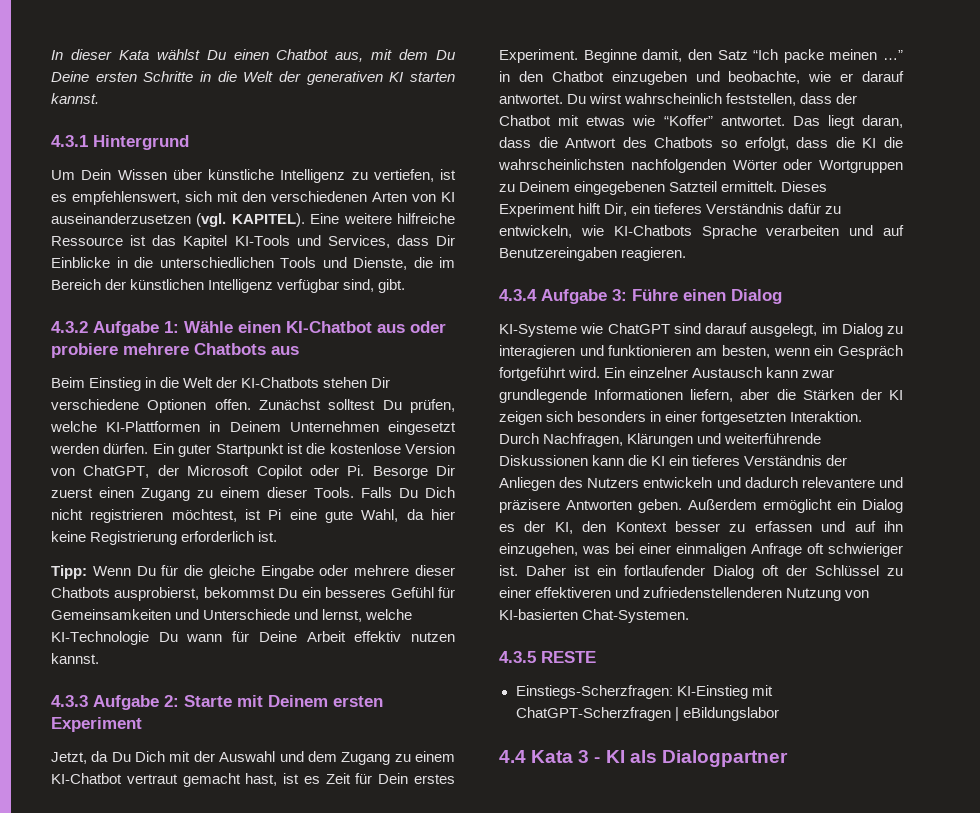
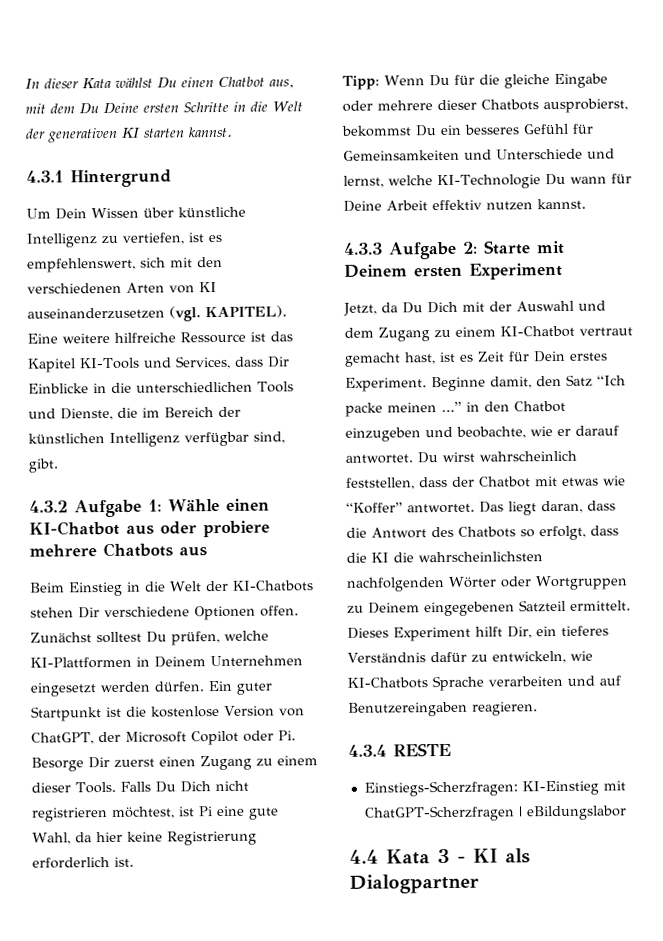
- 4.3.4 Aufgabe 3: Führe einen Dialog
- KI-Systeme wie ChatGPT sind darauf ausgelegt, im Dialog zu interagieren und funktionieren am besten, wenn ein Gespräch fortgeführt wird. Ein einzelner Austausch kann zwar grundlegende Informationen liefern, aber die Stärken der KI zeigen sich besonders in einer fortgesetzten Interaktion. Durch Nachfragen, Klärungen und weiterführende Diskussionen kann die KI ein tieferes Verständnis der Anliegen des Nutzers entwickeln und dadurch relevantere und präzisere Antworten geben. Außerdem ermöglicht ein Dialog es der KI, den Kontext besser zu erfassen und auf ihn einzugehen, was bei einer einmaligen Anfrage oft schwieriger ist. Daher ist ein fortlaufender Dialog oft der Schlüssel zu einer effektiveren und zufriedenstellenderen Nutzung von KI-basierten Chat-Systemen.
- 4.3.5 RESTE
+ 4.3.4 RESTE

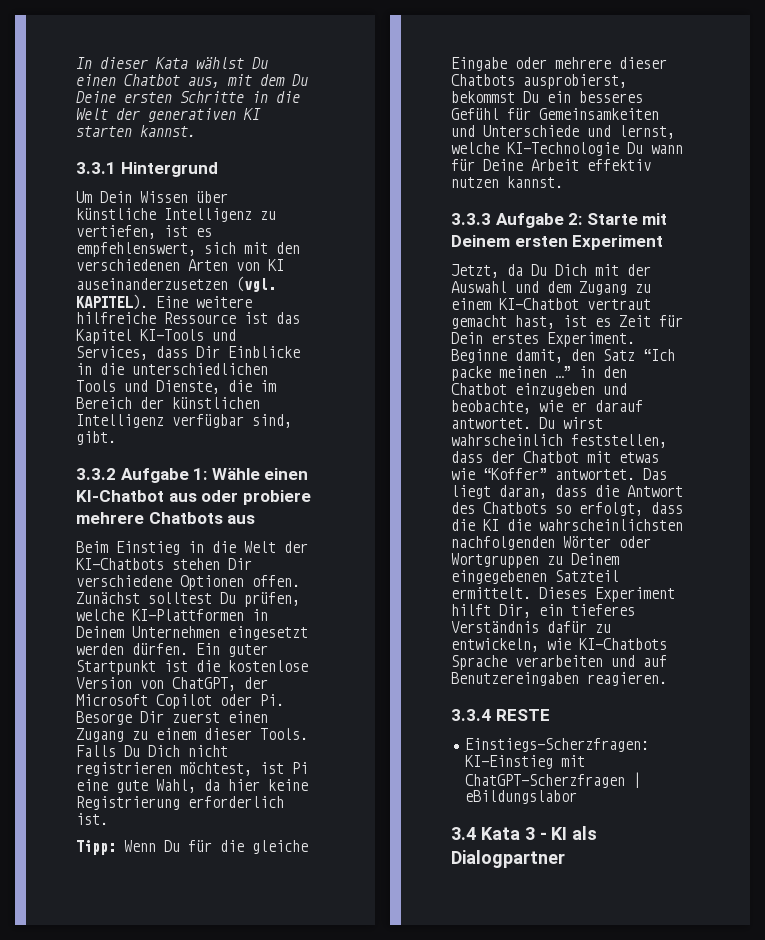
- 4.3.1 Hintergrund
+ 3.3.1 Hintergrund
- 4.3.2 Aufgabe 1: Wähle einen KI-Chatbot aus oder probiere mehrere Chatbots aus
+ 3.3.2 Aufgabe 1: Wähle einen KI-Chatbot aus oder probiere mehrere Chatbots aus
- 4.3.3 Aufgabe 2: Starte mit Deinem ersten Experiment
+ 3.3.3 Aufgabe 2: Starte mit Deinem ersten Experiment
- 4.3.4 RESTE
+ 3.3.4 RESTE
- 4.4 Kata 3 - KI als Dialogpartner
+ 3.4 Kata 3 - KI als Dialogpartner

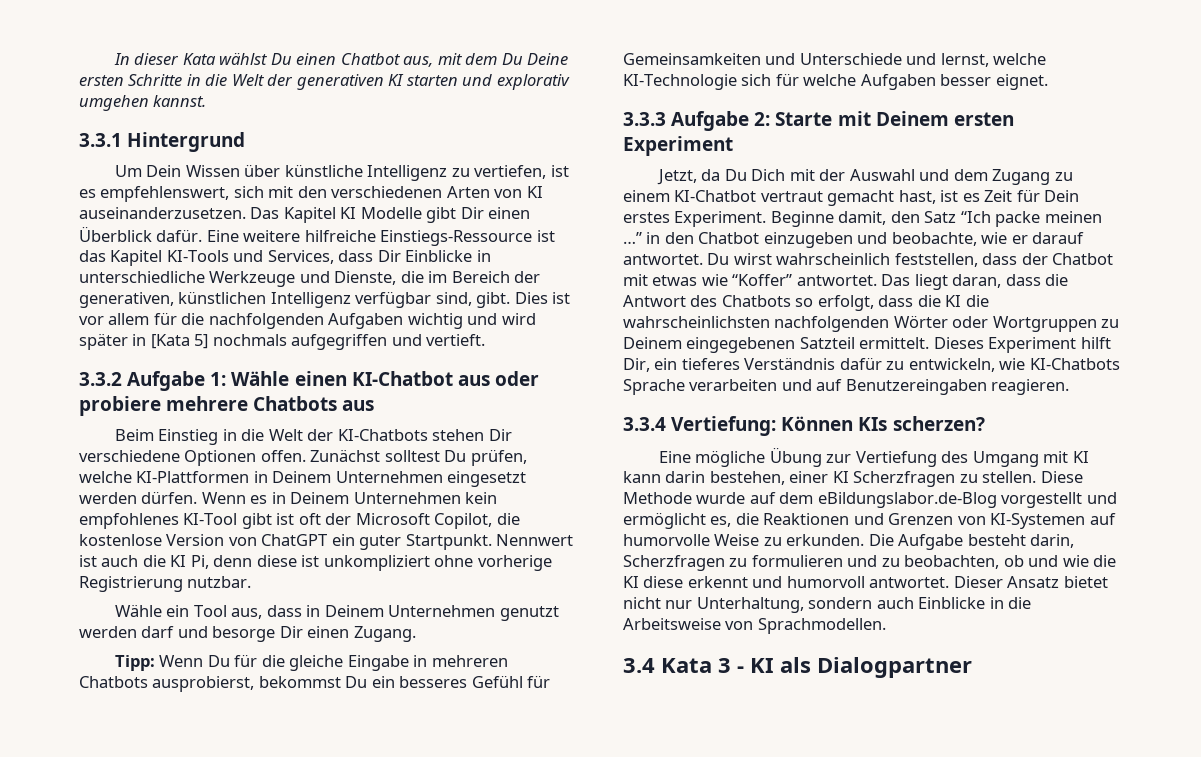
- In dieser Kata wählst Du einen Chatbot aus, mit dem Du Deine ersten Schritte in die Welt der generativen KI starten kannst.
+ In dieser Kata wählst Du einen Chatbot aus, mit dem Du Deine ersten Schritte in die Welt der generativen KI starten und explorativ umgehen kannst.
- Um Dein Wissen über künstliche Intelligenz zu vertiefen, ist es empfehlenswert, sich mit den verschiedenen Arten von KI auseinanderzusetzen (vgl. KAPITEL).
+ Um Dein Wissen über künstliche Intelligenz zu vertiefen, ist es empfehlenswert, sich mit den verschiedenen Arten von KI auseinanderzusetzen. Das Kapitel KI Modelle gibt Dir einen Überblick dafür.
- Eine weitere hilfreiche Ressource ist das Kapitel KI-Tools und Services, dass Dir Einblicke in die unterschiedlichen Tools und Dienste, die im Bereich der künstlichen Intelligenz verfügbar sind, gibt.
+ Eine weitere hilfreiche Einstiegs-Ressource ist das Kapitel KI-Tools und Services, dass Dir Einblicke in unterschiedliche Werkzeuge und Dienste, die im Bereich der generativen, künstlichen Intelligenz verfügbar sind, gibt. Dies ist vor allem für die nachfolgenden Aufgaben wichtig und wird später in [Kata 5] nochmals aufgegriffen und vertieft.
- Ein guter Startpunkt ist die kostenlose Version von ChatGPT, der Microsoft Copilot oder Pi. Besorge Dir zuerst einen Zugang zu einem dieser Tools. Falls Du Dich nicht registrieren möchtest, ist Pi eine gute Wahl, da hier keine Registrierung erforderlich ist.
+ Wenn es in Deinem Unternehmen kein empfohlenes KI-Tool gibt ist oft der Microsoft Copilot, die kostenlose Version von ChatGPT ein guter Startpunkt. Nennwert ist auch die KI Pi, denn diese ist unkompliziert ohne vorherige Registrierung nutzbar.
+ Wähle ein Tool aus, dass in Deinem Unternehmen genutzt werden darf und besorge Dir einen Zugang.
- Tipp: Wenn Du für die gleiche Eingabe oder mehrere dieser Chatbots ausprobierst, bekommst Du ein besseres Gefühl für Gemeinsamkeiten und Unterschiede und lernst, welche KI-Technologie Du wann für Deine Arbeit effektiv nutzen kannst.
+ Tipp: Wenn Du für die gleiche Eingabe in mehreren Chatbots ausprobierst, bekommst Du ein besseres Gefühl für Gemeinsamkeiten und Unterschiede und lernst, welche KI-Technologie sich für welche Aufgaben besser eignet.
- 3.3.4 RESTE
- Einstiegs-Scherzfragen: KI-Einstieg mit ChatGPT-Scherzfragen | eBildungslabor
+ 3.3.4 Vertiefung: Können KIs scherzen?
+ Eine mögliche Übung zur Vertiefung des Umgang mit KI kann darin bestehen, einer KI Scherzfragen zu stellen. Diese Methode wurde auf dem eBildungslabor.de-Blog vorgestellt und ermöglicht es, die Reaktionen und Grenzen von KI-Systemen auf humorvolle Weise zu erkunden. Die Aufgabe besteht darin, Scherzfragen zu formulieren und zu beobachten, ob und wie die KI diese erkennt und humorvoll antwortet. Dieser Ansatz bietet nicht nur Unterhaltung, sondern auch Einblicke in die Arbeitsweise von Sprachmodellen.

